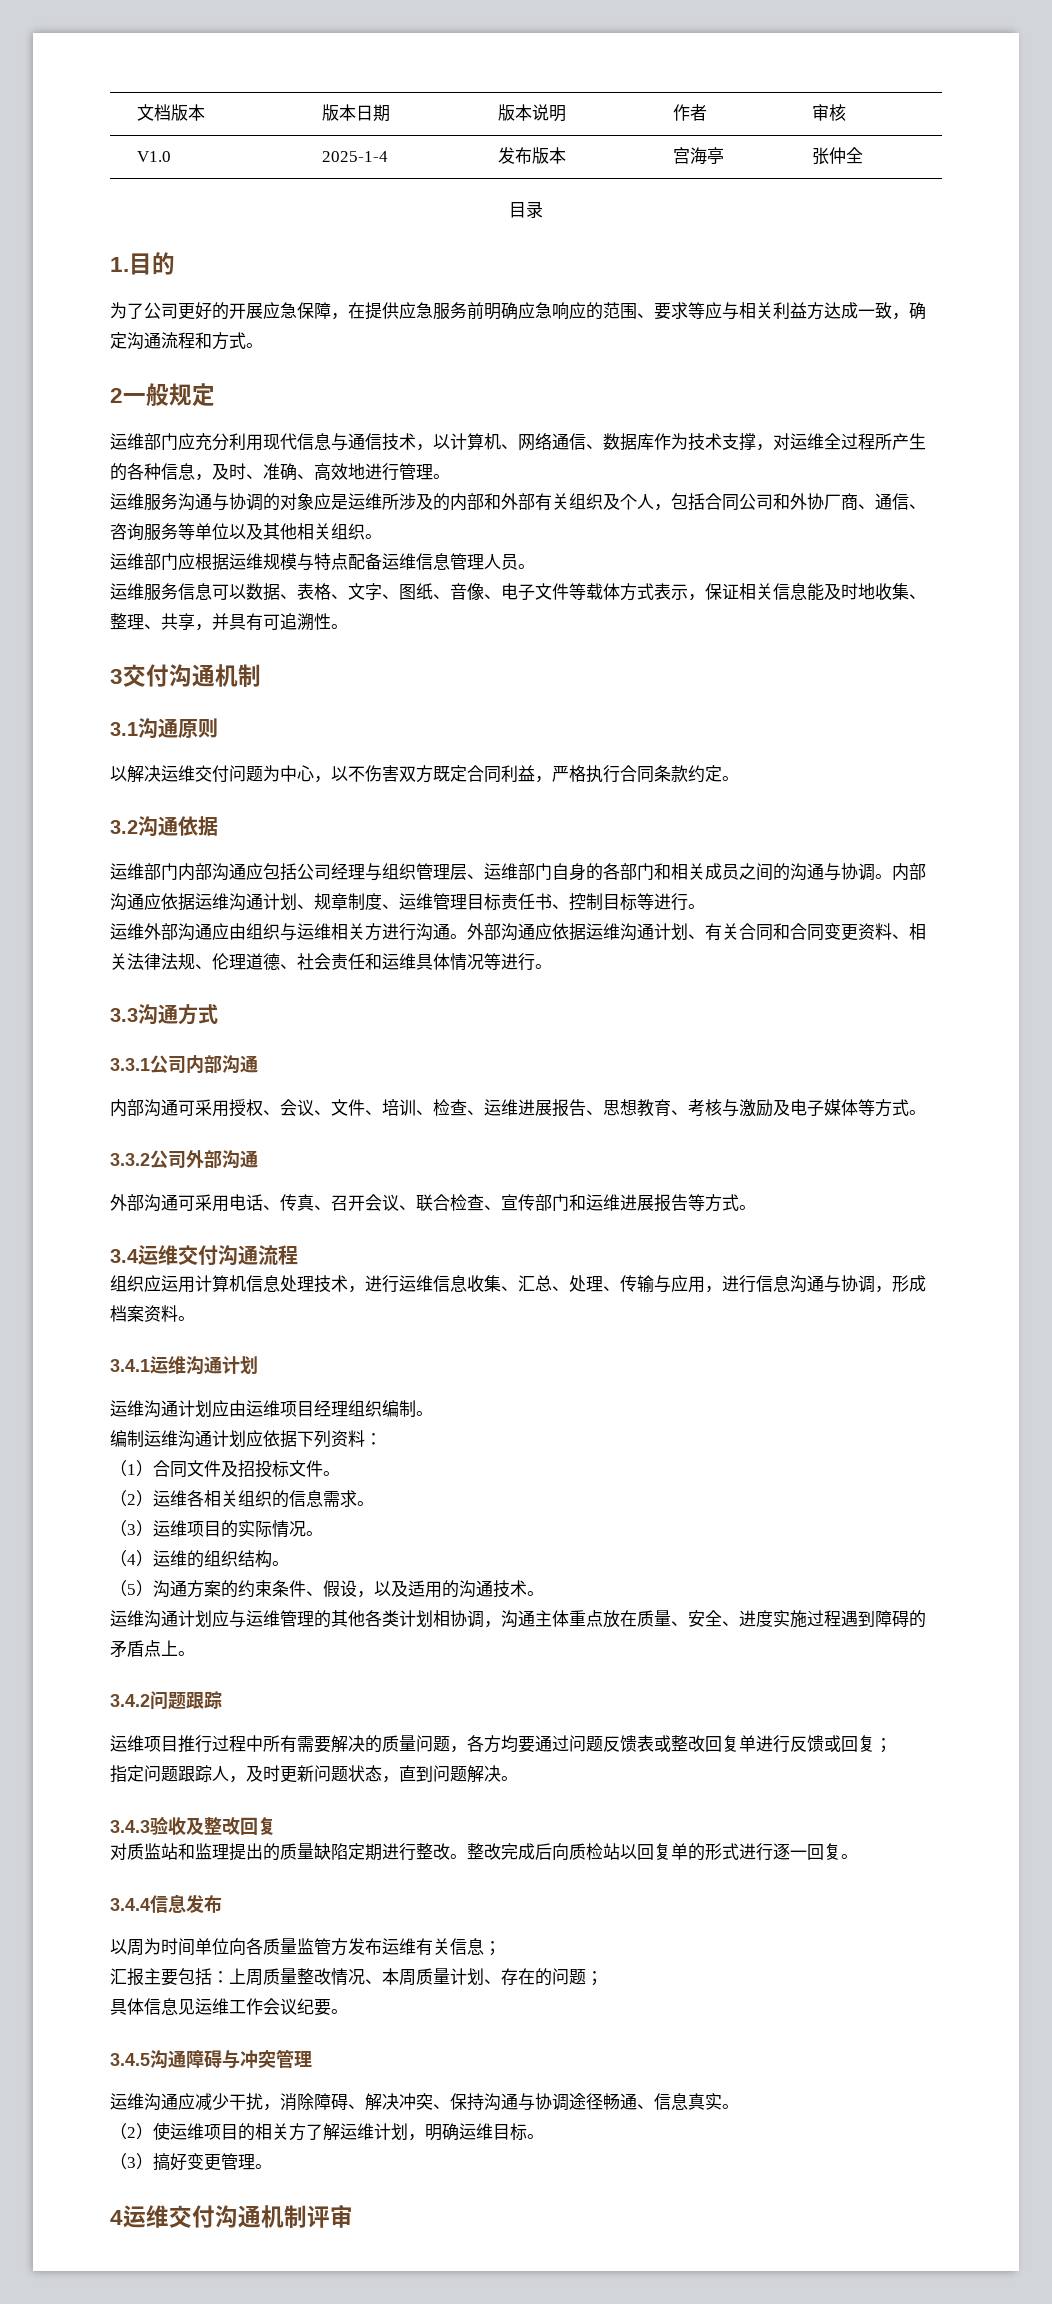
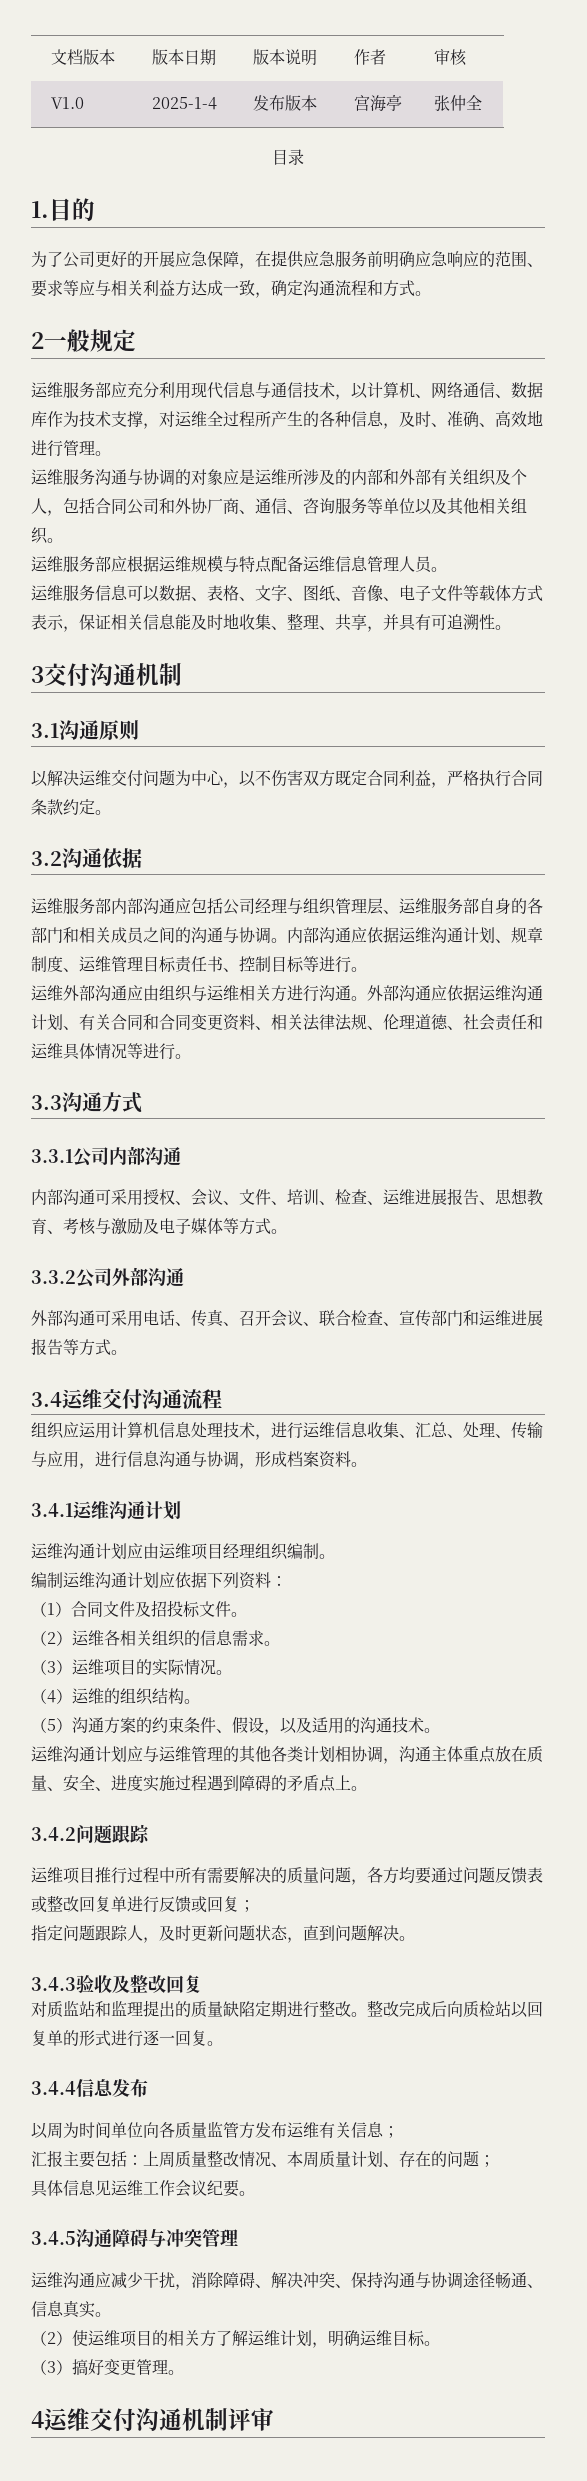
- 运维部门应充分利用现代信息与通信技术，以计算机、网络通信、数据库作为技术支撑，对运维全过程所产生的各种信息，及时、准确、高效地进行管理。
+ 运维服务部应充分利用现代信息与通信技术，以计算机、网络通信、数据库作为技术支撑，对运维全过程所产生的各种信息，及时、准确、高效地进行管理。
- 运维部门应根据运维规模与特点配备运维信息管理人员。
+ 运维服务部应根据运维规模与特点配备运维信息管理人员。
- 运维部门内部沟通应包括公司经理与组织管理层、运维部门自身的各部门和相关成员之间的沟通与协调。
+ 运维服务部内部沟通应包括公司经理与组织管理层、运维服务部自身的各部门和相关成员之间的沟通与协调。

